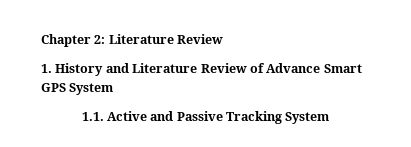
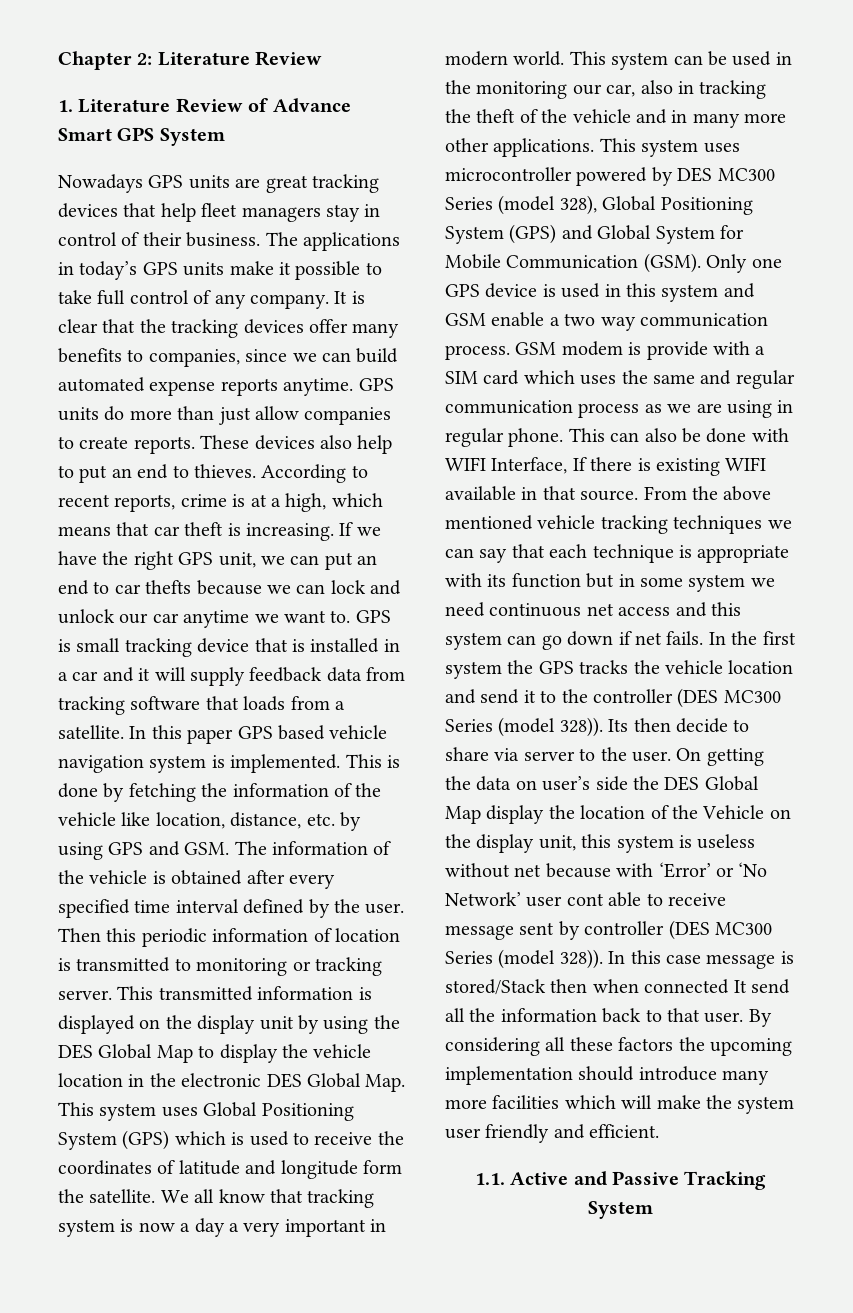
- 1. History and Literature Review of Advance Smart GPS System
+ 1. Literature Review of Advance Smart GPS System
+ Nowadays GPS units are great tracking devices that help fleet managers stay in control of their business. The applications in today’s GPS units make it possible to take full control of any company. It is clear that the tracking devices offer many benefits to companies, since we can build automated expense reports anytime. GPS units do more than just allow companies to create reports. These devices also help to put an end to thieves. According to recent reports, crime is at a high, which means that car theft is increasing. If we have the right GPS unit, we can put an end to car thefts because we can lock and unlock our car anytime we want to. GPS is small tracking device that is installed in a car and it will supply feedback data from tracking software that loads from a satellite. In this paper GPS based vehicle navigation system is implemented. This is done by fetching the information of the vehicle like location, distance, etc. by using GPS and GSM. The information of the vehicle is obtained after every specified time interval defined by the user. Then this periodic information of location is transmitted to monitoring or tracking server. This transmitted information is displayed on the display unit by using the DES Global Map to display the vehicle location in the electronic DES Global Map. This system uses Global Positioning System (GPS) which is used to receive the coordinates of latitude and longitude form the satellite. We all know that tracking system is now a day a very important in modern world. This system can be used in the monitoring our car, also in tracking the theft of the vehicle and in many more other applications. This system uses microcontroller powered by DES MC300 Series (model 328), Global Positioning System (GPS) and Global System for Mobile Communication (GSM). Only one GPS device is used in this system and GSM enable a two way communication process. GSM modem is provide with a SIM card which uses the same and regular communication process as we are using in regular phone. This can also be done with WIFI Interface, If there is existing WIFI available in that source. From the above mentioned vehicle tracking techniques we can say that each technique is appropriate with its function but in some system we need continuous net access and this system can go down if net fails. In the first system the GPS tracks the vehicle location and send it to the controller (DES MC300 Series (model 328)). Its then decide to share via server to the user. On getting the data on user’s side the DES Global Map display the location of the Vehicle on the display unit, this system is useless without net because with ‘Error’ or ‘No Network’ user cont able to receive message sent by controller (DES MC300 Series (model 328)). In this case message is stored/Stack then when connected It send all the information back to that user. By considering all these factors the upcoming implementation should introduce many more facilities which will make the system user friendly and efficient.

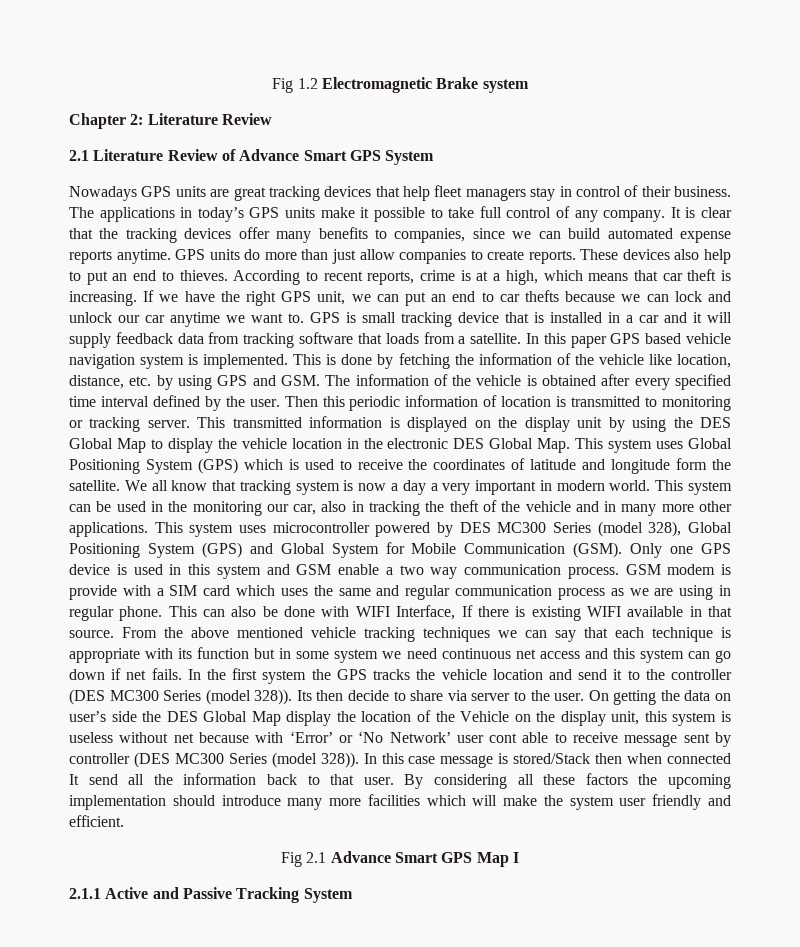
+ Fig 1.2 Electromagnetic Brake system
- 1. Literature Review of Advance Smart GPS System
+ 2.1 Literature Review of Advance Smart GPS System
- 1.1. Active and Passive Tracking System
+ Fig 2.1 Advance Smart GPS Map I
+ 2.1.1 Active and Passive Tracking System

